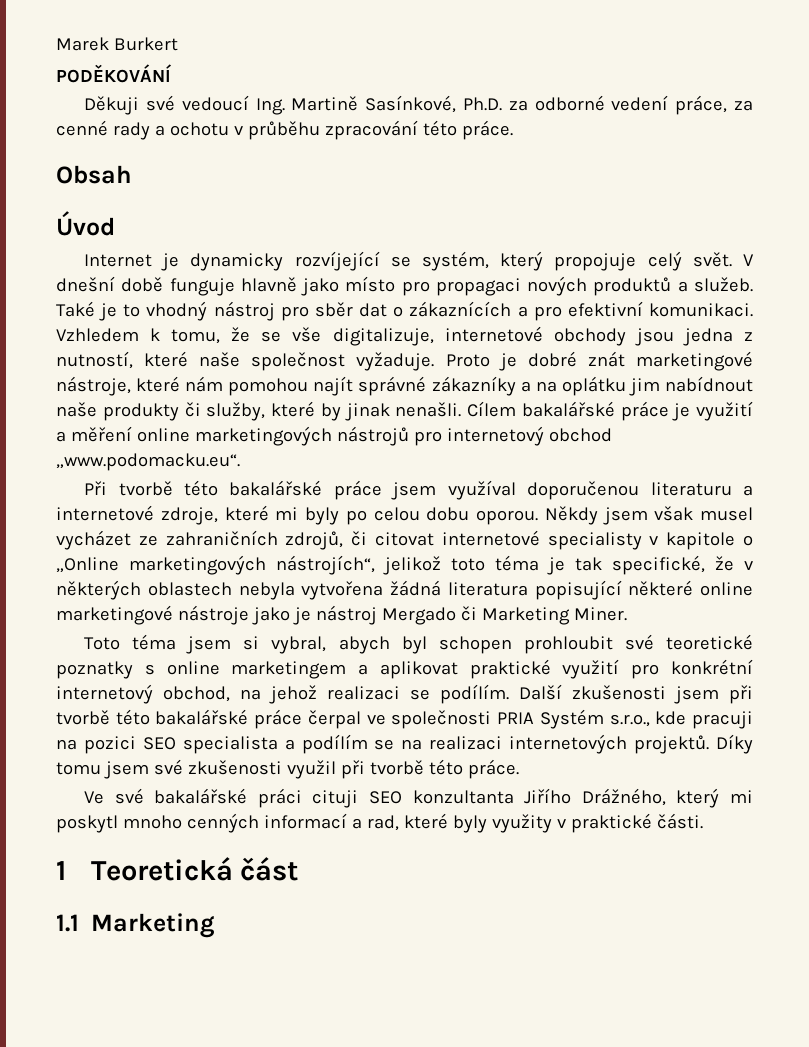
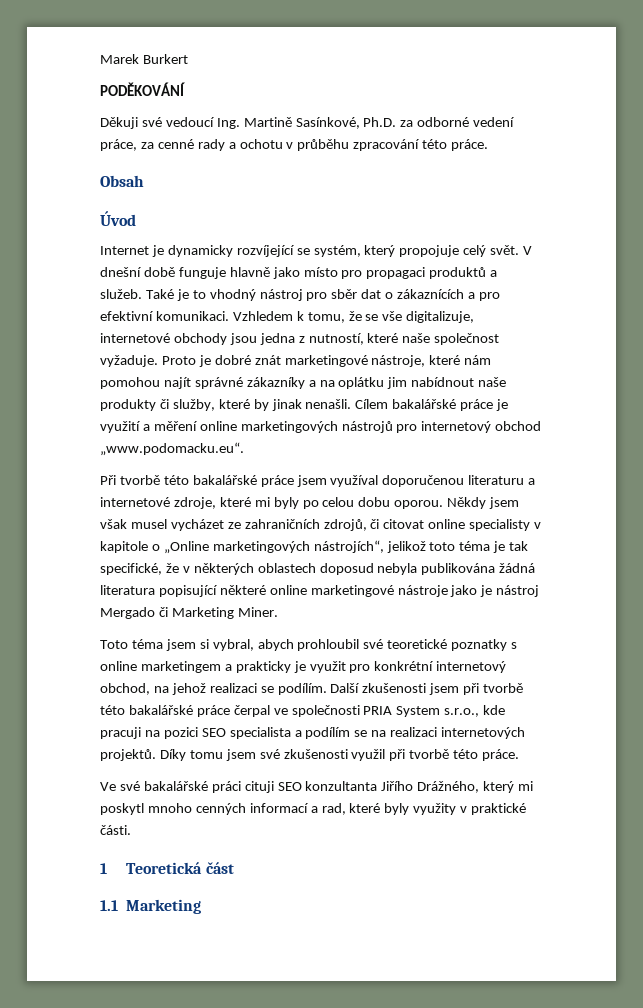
- V dnešní době funguje hlavně jako místo pro propagaci nových produktů a služeb.
+ V dnešní době funguje hlavně jako místo pro propagaci produktů a služeb.
- Někdy jsem však musel vycházet ze zahraničních zdrojů, či citovat internetové specialisty v kapitole o „Online marketingových nástrojích“, jelikož toto téma je tak specifické, že v některých oblastech nebyla vytvořena žádná literatura popisující některé online marketingové nástroje jako je nástroj Mergado či Marketing Miner.
+ Někdy jsem však musel vycházet ze zahraničních zdrojů, či citovat online specialisty v kapitole o „Online marketingových nástrojích“, jelikož toto téma je tak specifické, že v některých oblastech doposud nebyla publikována žádná literatura popisující některé online marketingové nástroje jako je nástroj Mergado či Marketing Miner.
- Toto téma jsem si vybral, abych byl schopen prohloubit své teoretické poznatky s online marketingem a aplikovat praktické využití pro konkrétní internetový obchod, na jehož realizaci se podílím.
+ Toto téma jsem si vybral, abych prohloubil své teoretické poznatky s online marketingem a prakticky je využit pro konkrétní internetový obchod, na jehož realizaci se podílím.
- Další zkušenosti jsem při tvorbě této bakalářské práce čerpal ve společnosti PRIA Systém s.r.o., kde pracuji na pozici SEO specialista a podílím se na realizaci internetových projektů.
+ Další zkušenosti jsem při tvorbě této bakalářské práce čerpal ve společnosti PRIA System s.r.o., kde pracuji na pozici SEO specialista a podílím se na realizaci internetových projektů.

